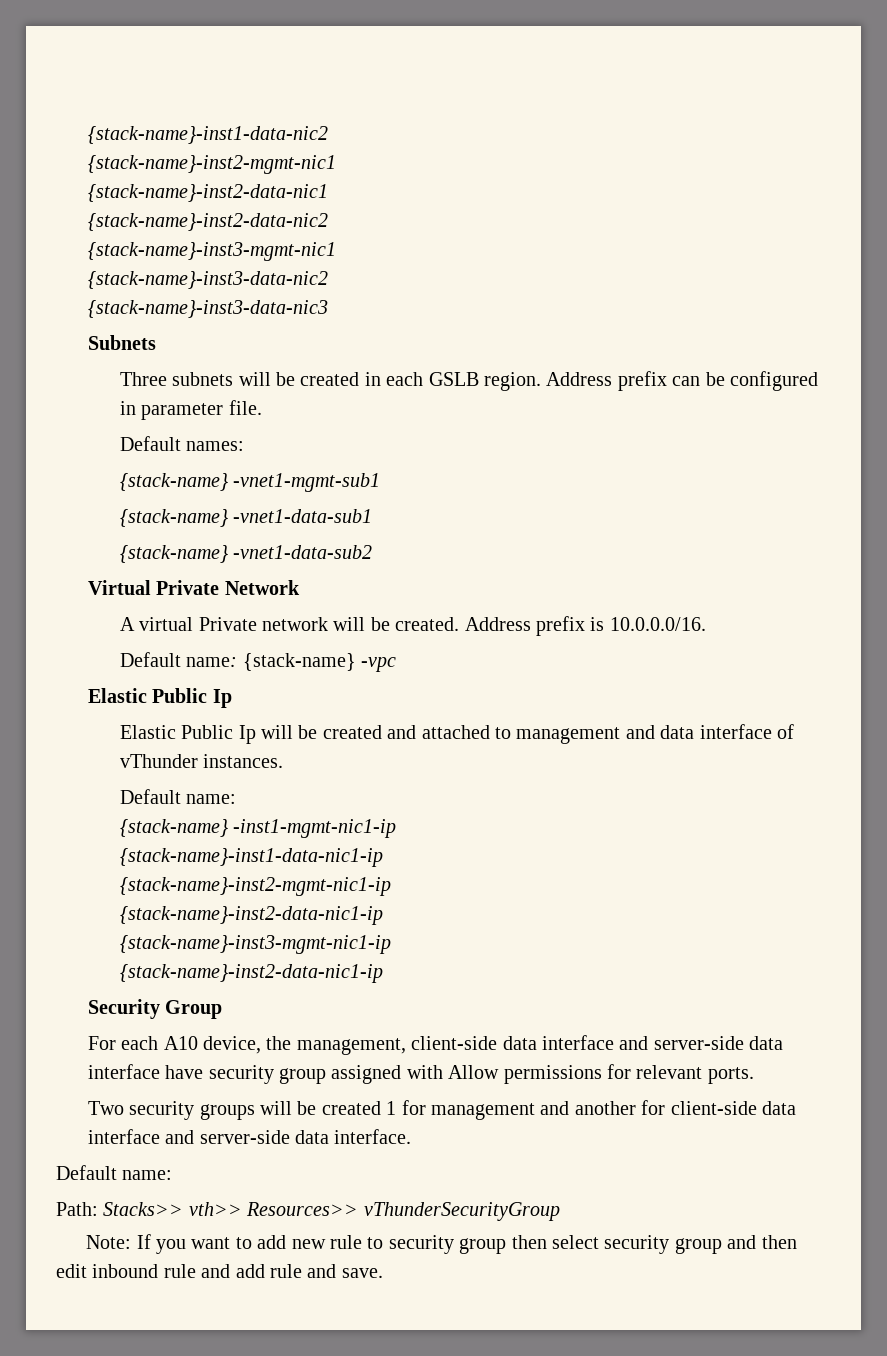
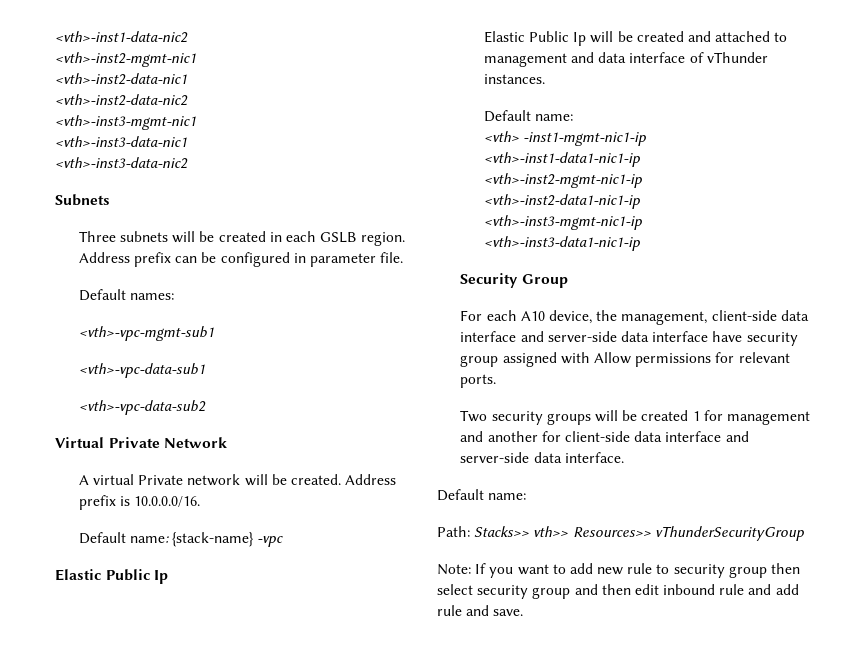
- {stack-name}-inst1-data-nic2
- {stack-name}-inst2-mgmt-nic1
- {stack-name}-inst2-data-nic1
- {stack-name}-inst2-data-nic2
- {stack-name}-inst3-mgmt-nic1
- {stack-name}-inst3-data-nic2
- {stack-name}-inst3-data-nic3
+ <vth>-inst1-data-nic2
+ <vth>-inst2-mgmt-nic1
+ <vth>-inst2-data-nic1
+ <vth>-inst2-data-nic2
+ <vth>-inst3-mgmt-nic1
+ <vth>-inst3-data-nic1
+ <vth>-inst3-data-nic2
- {stack-name} -vnet1-mgmt-sub1
- {stack-name} -vnet1-data-sub1
- {stack-name} -vnet1-data-sub2
+ <vth>-vpc-mgmt-sub1
+ <vth>-vpc-data-sub1
+ <vth>-vpc-data-sub2
- {stack-name} -inst1-mgmt-nic1-ip
+ <vth> -inst1-mgmt-nic1-ip
- {stack-name}-inst1-data-nic1-ip
- {stack-name}-inst2-mgmt-nic1-ip
- {stack-name}-inst2-data-nic1-ip
- {stack-name}-inst3-mgmt-nic1-ip
- {stack-name}-inst2-data-nic1-ip
+ <vth>-inst1-data1-nic1-ip
+ <vth>-inst2-mgmt-nic1-ip
+ <vth>-inst2-data1-nic1-ip
+ <vth>-inst3-mgmt-nic1-ip
+ <vth>-inst3-data1-nic1-ip

